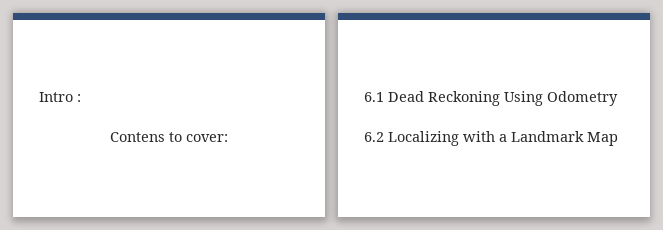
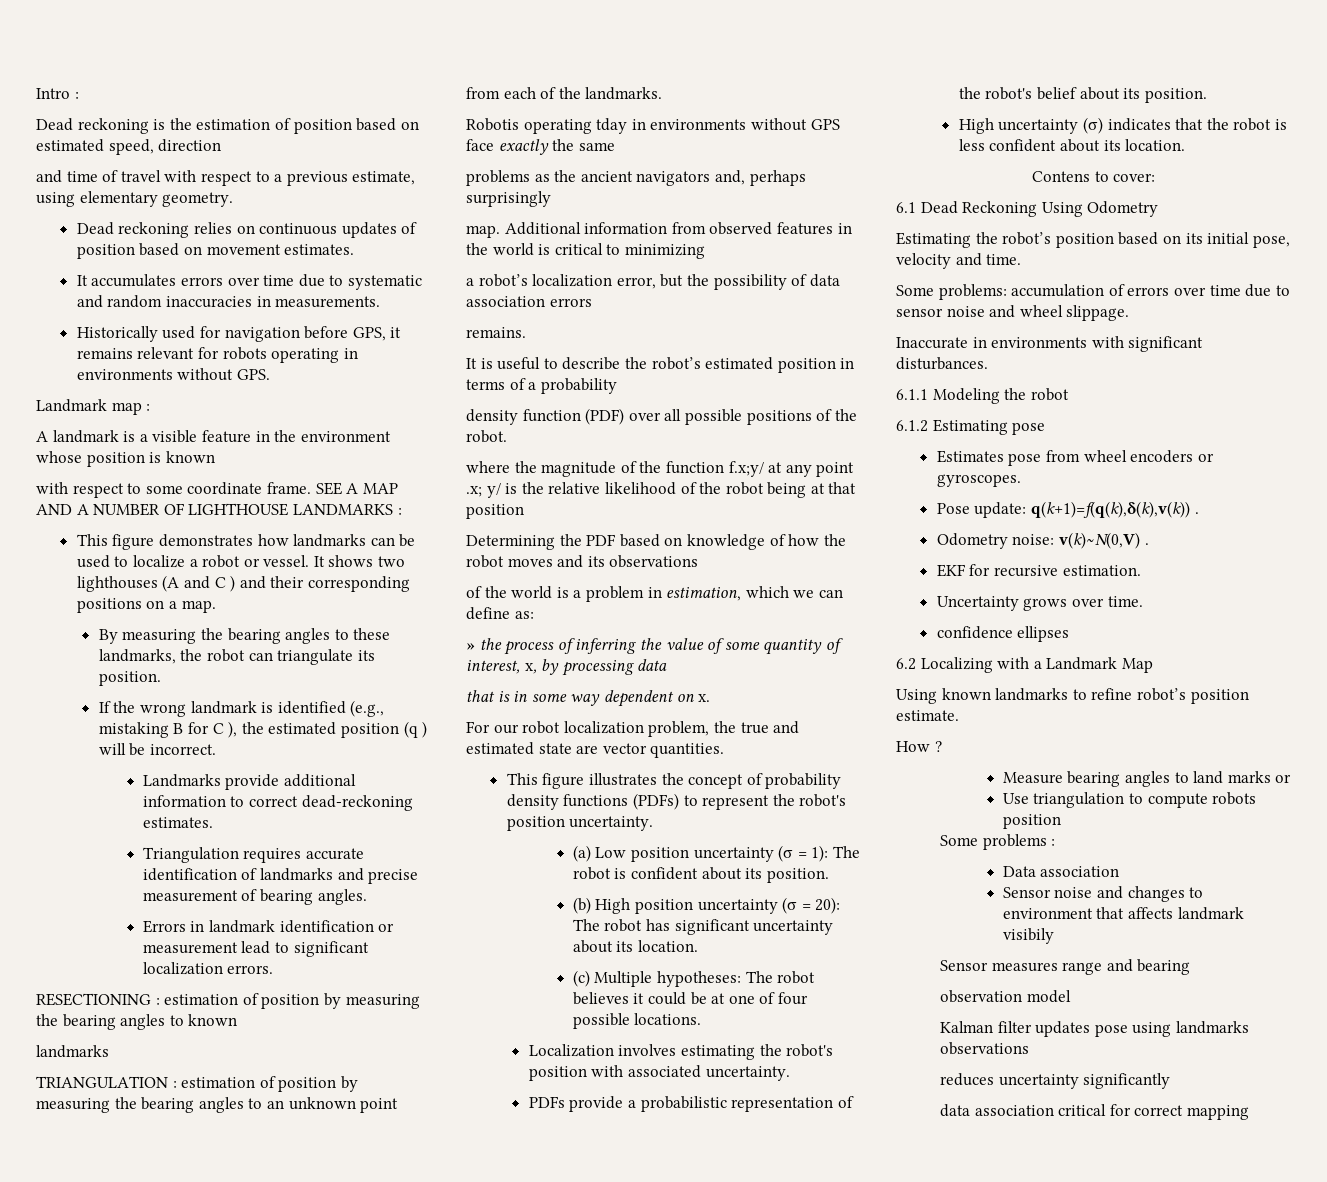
+ Dead reckoning is the estimation of position based on estimated speed, direction
+ and time of travel with respect to a previous estimate, using elementary geometry.
+ Dead reckoning relies on continuous updates of position based on movement estimates.
+ It accumulates errors over time due to systematic and random inaccuracies in measurements.
+ Historically used for navigation before GPS, it remains relevant for robots operating in environments without GPS.
+ Landmark map :
+ A landmark is a visible feature in the environment whose position is known
+ with respect to some coordinate frame. SEE A MAP AND A NUMBER OF LIGHTHOUSE LANDMARKS :
+ This figure demonstrates how landmarks can be used to localize a robot or vessel. It shows two lighthouses (A and C ) and their corresponding positions on a map.
+ By measuring the bearing angles to these landmarks, the robot can triangulate its position.
+ If the wrong landmark is identified (e.g., mistaking B for C ), the estimated position (q ) will be incorrect.
+ Landmarks provide additional information to correct dead-reckoning estimates.
+ Triangulation requires accurate identification of landmarks and precise measurement of bearing angles.
+ Errors in landmark identification or measurement lead to significant localization errors.
+ RESECTIONING : estimation of position by measuring the bearing angles to known
+ landmarks
+ TRIANGULATION : estimation of position by measuring the bearing angles to an unknown point from each of the landmarks.
+ Robotis operating tday in environments without GPS face exactly the same
+ problems as the ancient navigators and, perhaps surprisingly
+ map. Additional information from observed features in the world is critical to minimizing
+ a robot’s localization error, but the possibility of data association errors
+ remains.
+ It is useful to describe the robot’s estimated position in terms of a probability
+ density function (PDF) over all possible positions of the robot.
+ where the magnitude of the function f.x;y/ at any point .x; y/ is the relative likelihood of the robot being at that position
+ Determining the PDF based on knowledge of how the robot moves and its observations
+ of the world is a problem in estimation, which we can define as:
+ » the process of inferring the value of some quantity of interest, x, by processing data
+ that is in some way dependent on x.
+ For our robot localization problem, the true and estimated state are vector quantities.
+ This figure illustrates the concept of probability density functions (PDFs) to represent the robot's position uncertainty.
+ (a) Low position uncertainty (σ = 1): The robot is confident about its position.
+ (b) High position uncertainty (σ = 20): The robot has significant uncertainty about its location.
+ (c) Multiple hypotheses: The robot believes it could be at one of four possible locations.
+ Localization involves estimating the robot's position with associated uncertainty.
+ PDFs provide a probabilistic representation of the robot's belief about its position.
+ High uncertainty (σ) indicates that the robot is less confident about its location.
+ Estimating the robot’s position based on its initial pose, velocity and time.
+ Some problems: accumulation of errors over time due to sensor noise and wheel slippage.
+ Inaccurate in environments with significant disturbances.
+ 6.1.1 Modeling the robot
+ 6.1.2 Estimating pose
+ Estimates pose from wheel encoders or gyroscopes.
+ Pose update: q(k+1)=f(q(k),δ(k),v(k)) .
+ Odometry noise: v(k)∼N(0,V) .
+ EKF for recursive estimation.
+ Uncertainty grows over time.
+ confidence ellipses
+ Using known landmarks to refine robot’s position estimate.
+ How ?
+ Measure bearing angles to land marks or
+ Use triangulation to compute robots position
+ Some problems :
+ Data association
+ Sensor noise and changes to environment that affects landmark visibily
+ Sensor measures range and bearing
+ observation model
+ Kalman filter updates pose using landmarks observations
+ reduces uncertainty significantly
+ data association critical for correct mapping

